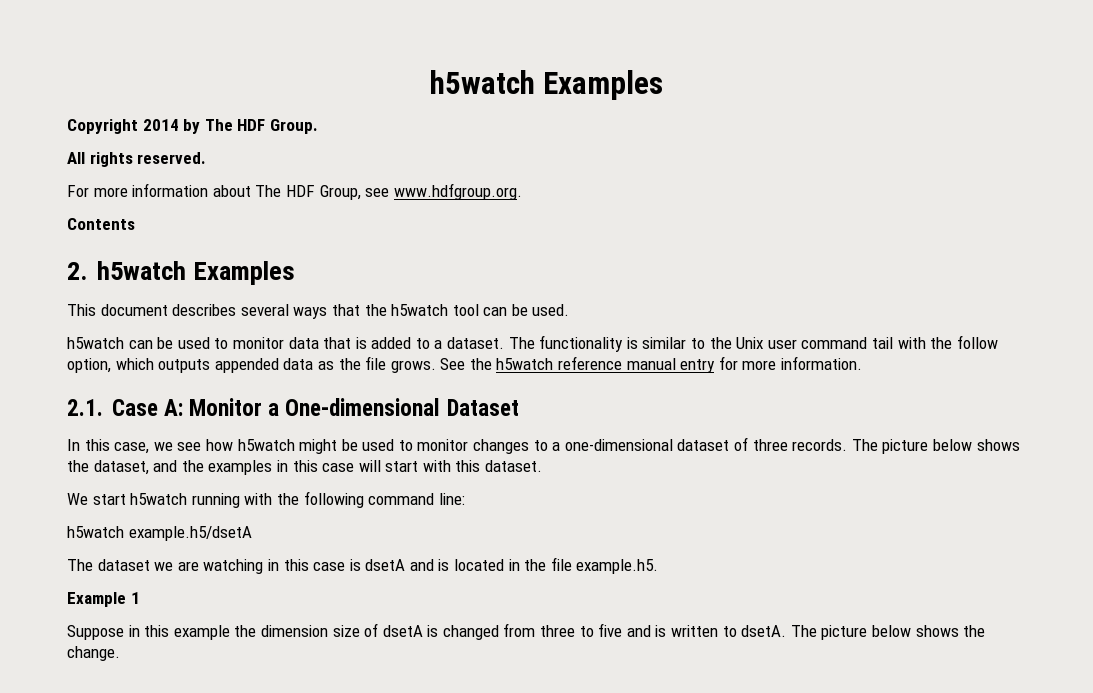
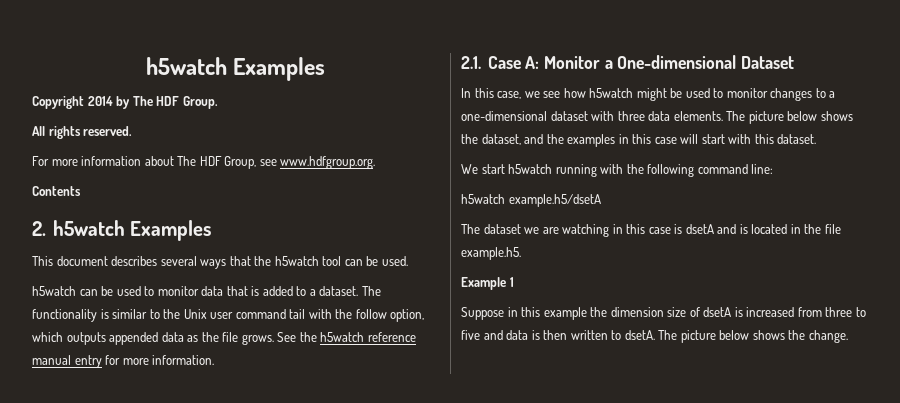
- In this case, we see how h5watch might be used to monitor changes to a one-dimensional dataset of three records.
+ In this case, we see how h5watch might be used to monitor changes to a one-dimensional dataset with three data elements.
- Suppose in this example the dimension size of dsetA is changed from three to five and is written to dsetA.
+ Suppose in this example the dimension size of dsetA is increased from three to five and data is then written to dsetA.

